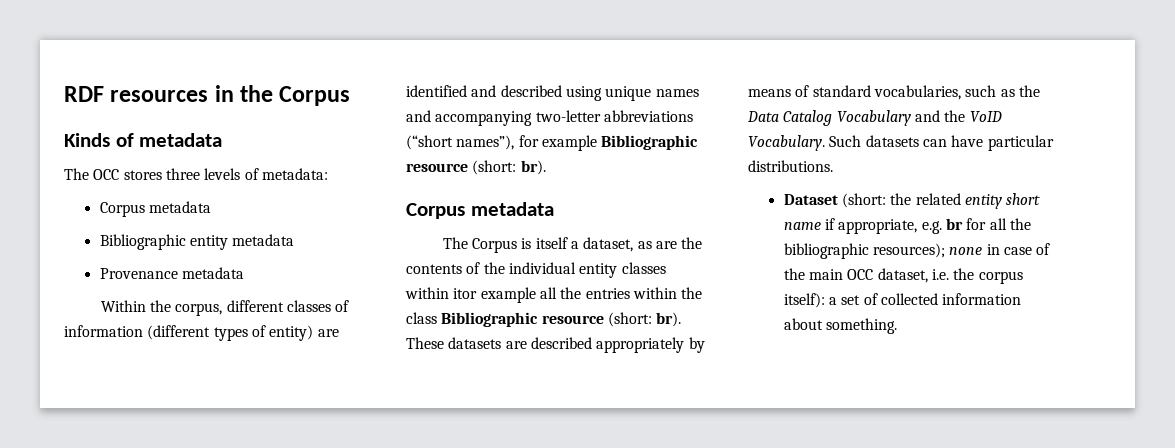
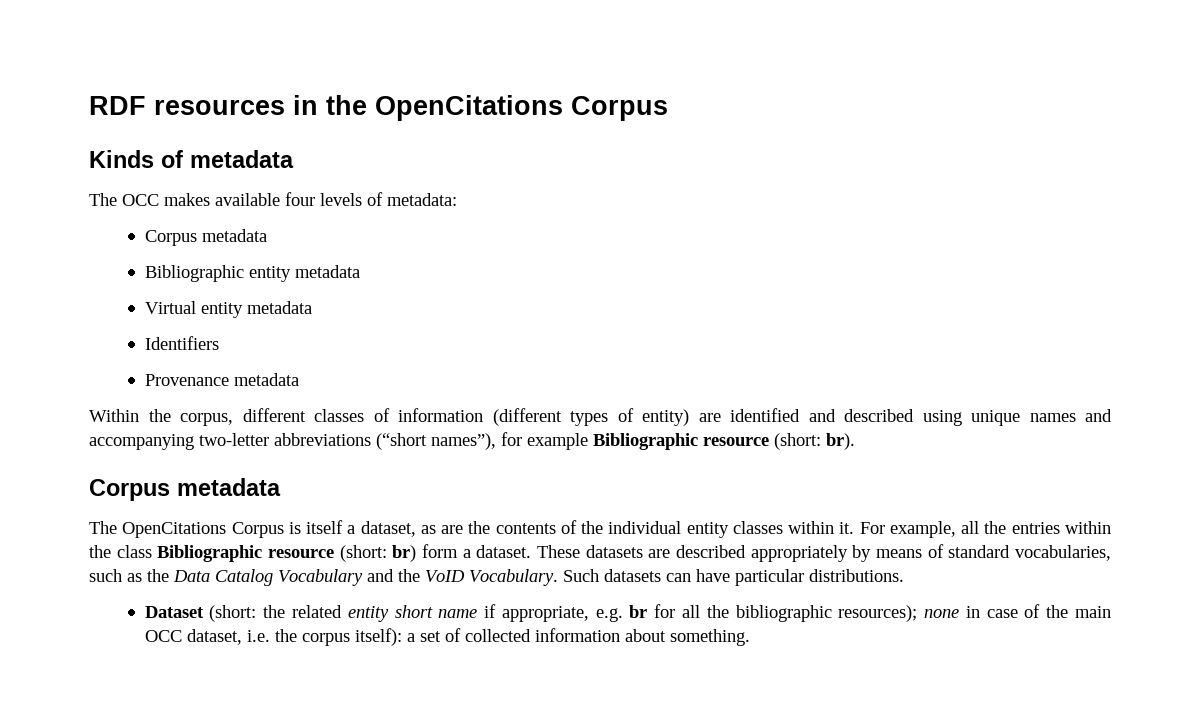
- RDF resources in the Corpus
+ RDF resources in the OpenCitations Corpus
- The OCC stores three levels of metadata:
+ The OCC makes available four levels of metadata:
+ Virtual entity metadata
+ Identifiers
- The Corpus is itself a dataset, as are the contents of the individual entity classes within itor example all the entries within the class Bibliographic resource (short: br).
+ The OpenCitations Corpus is itself a dataset, as are the contents of the individual entity classes within it. For example, all the entries within the class Bibliographic resource (short: br) form a dataset.

